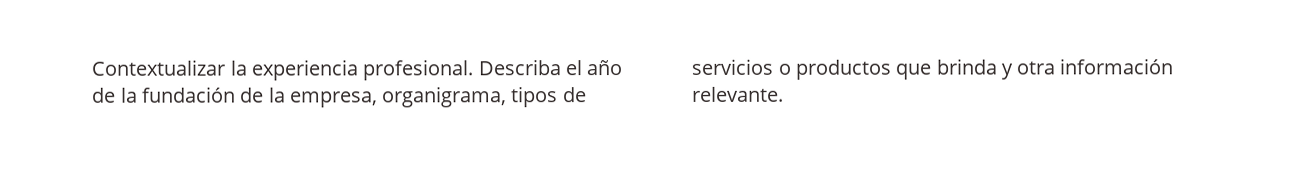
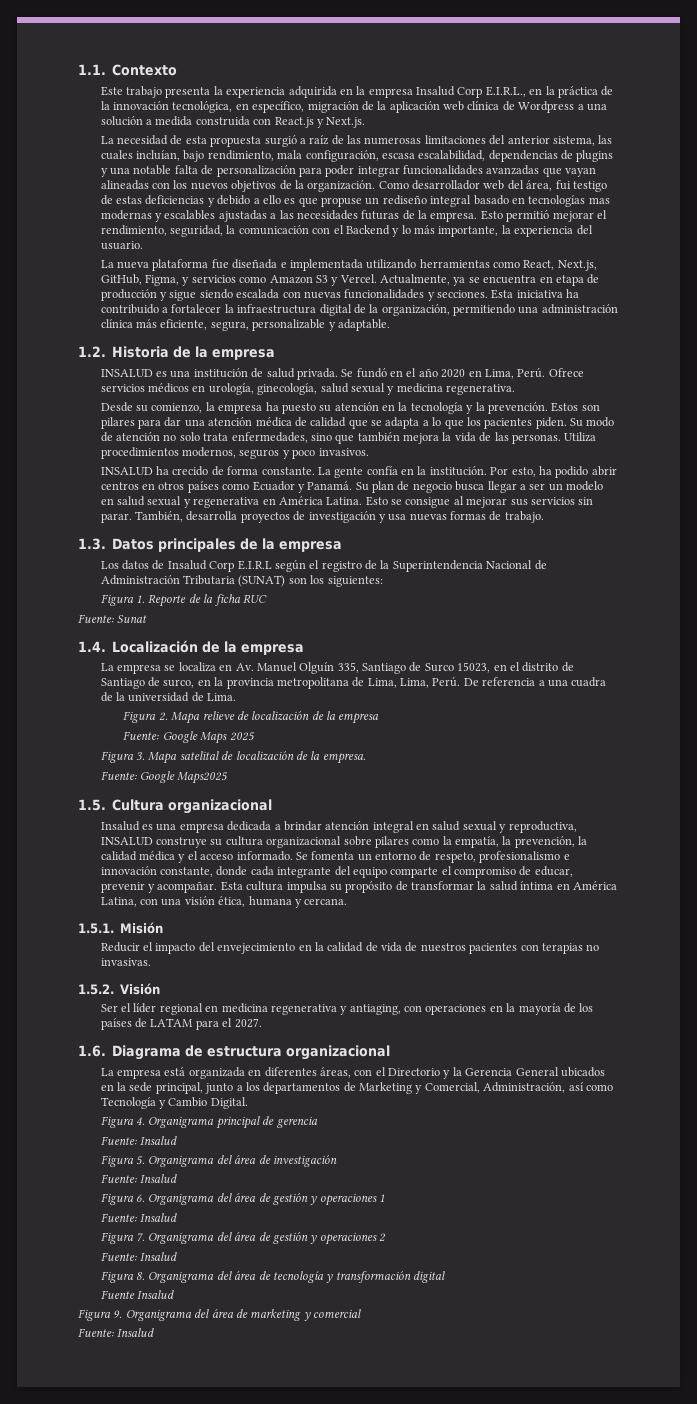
- Contextualizar la experiencia profesional. Describa el año de la fundación de la empresa, organigrama, tipos de servicios o productos que brinda y otra información relevante.
+ 1.1. Contexto
+ Este trabajo presenta la experiencia adquirida en la empresa Insalud Corp E.I.R.L., en la práctica de la innovación tecnológica, en específico, migración de la aplicación web clínica de Wordpress a una solución a medida construida con React.js y Next.js.
+ La necesidad de esta propuesta surgió a raíz de las numerosas limitaciones del anterior sistema, las cuales incluían, bajo rendimiento, mala configuración, escasa escalabilidad, dependencias de plugins y una notable falta de personalización para poder integrar funcionalidades avanzadas que vayan alineadas con los nuevos objetivos de la organización. Como desarrollador web del área, fui testigo de estas deficiencias y debido a ello es que propuse un rediseño integral basado en tecnologías mas modernas y escalables ajustadas a las necesidades futuras de la empresa. Esto permitió mejorar el rendimiento, seguridad, la comunicación con el Backend y lo más importante, la experiencia del usuario.
+ La nueva plataforma fue diseñada e implementada utilizando herramientas como React, Next.js, GitHub, Figma, y servicios como Amazon S3 y Vercel. Actualmente, ya se encuentra en etapa de producción y sigue siendo escalada con nuevas funcionalidades y secciones. Esta iniciativa ha contribuido a fortalecer la infraestructura digital de la organización, permitiendo una administración clínica más eficiente, segura, personalizable y adaptable.
+ 1.2. Historia de la empresa
+ INSALUD es una institución de salud privada. Se fundó en el año 2020 en Lima, Perú. Ofrece servicios médicos en urología, ginecología, salud sexual y medicina regenerativa.
+ Desde su comienzo, la empresa ha puesto su atención en la tecnología y la prevención. Estos son pilares para dar una atención médica de calidad que se adapta a lo que los pacientes piden. Su modo de atención no solo trata enfermedades, sino que también mejora la vida de las personas. Utiliza procedimientos modernos, seguros y poco invasivos.
+ INSALUD ha crecido de forma constante. La gente confía en la institución. Por esto, ha podido abrir centros en otros países como Ecuador y Panamá. Su plan de negocio busca llegar a ser un modelo en salud sexual y regenerativa en América Latina. Esto se consigue al mejorar sus servicios sin parar. También, desarrolla proyectos de investigación y usa nuevas formas de trabajo.
+ 1.3. Datos principales de la empresa
+ Los datos de Insalud Corp E.I.R.L según el registro de la Superintendencia Nacional de Administración Tributaria (SUNAT) son los siguientes:
+ Figura 1. Reporte de la ficha RUC
+ Fuente: Sunat
+ 1.4. Localización de la empresa
+ La empresa se localiza en Av. Manuel Olguín 335, Santiago de Surco 15023, en el distrito de Santiago de surco, en la provincia metropolitana de Lima, Lima, Perú. De referencia a una cuadra de la universidad de Lima.
+ Figura 2. Mapa relieve de localización de la empresa
+ Fuente: Google Maps 2025
+ Figura 3. Mapa satelital de localización de la empresa.
+ Fuente: Google Maps2025
+ 1.5. Cultura organizacional
+ Insalud es una empresa dedicada a brindar atención integral en salud sexual y reproductiva, INSALUD construye su cultura organizacional sobre pilares como la empatía, la prevención, la calidad médica y el acceso informado. Se fomenta un entorno de respeto, profesionalismo e innovación constante, donde cada integrante del equipo comparte el compromiso de educar, prevenir y acompañar. Esta cultura impulsa su propósito de transformar la salud íntima en América Latina, con una visión ética, humana y cercana.
+ 1.5.1. Misión
+ Reducir el impacto del envejecimiento en la calidad de vida de nuestros pacientes con terapias no invasivas.
+ 1.5.2. Visión
+ Ser el líder regional en medicina regenerativa y antiaging, con operaciones en la mayoría de los países de LATAM para el 2027.
+ 1.6. Diagrama de estructura organizacional
+ La empresa está organizada en diferentes áreas, con el Directorio y la Gerencia General ubicados en la sede principal, junto a los departamentos de Marketing y Comercial, Administración, así como Tecnología y Cambio Digital.
+ Figura 4. Organigrama principal de gerencia
+ Fuente: Insalud
+ Figura 5. Organigrama del área de investigación
+ Fuente: Insalud
+ Figura 6. Organigrama del área de gestión y operaciones 1
+ Fuente: Insalud
+ Figura 7. Organigrama del área de gestión y operaciones 2
+ Fuente: Insalud
+ Figura 8. Organigrama del área de tecnología y transformación digital
+ Fuente Insalud
+ Figura 9. Organigrama del área de marketing y comercial
+ Fuente: Insalud

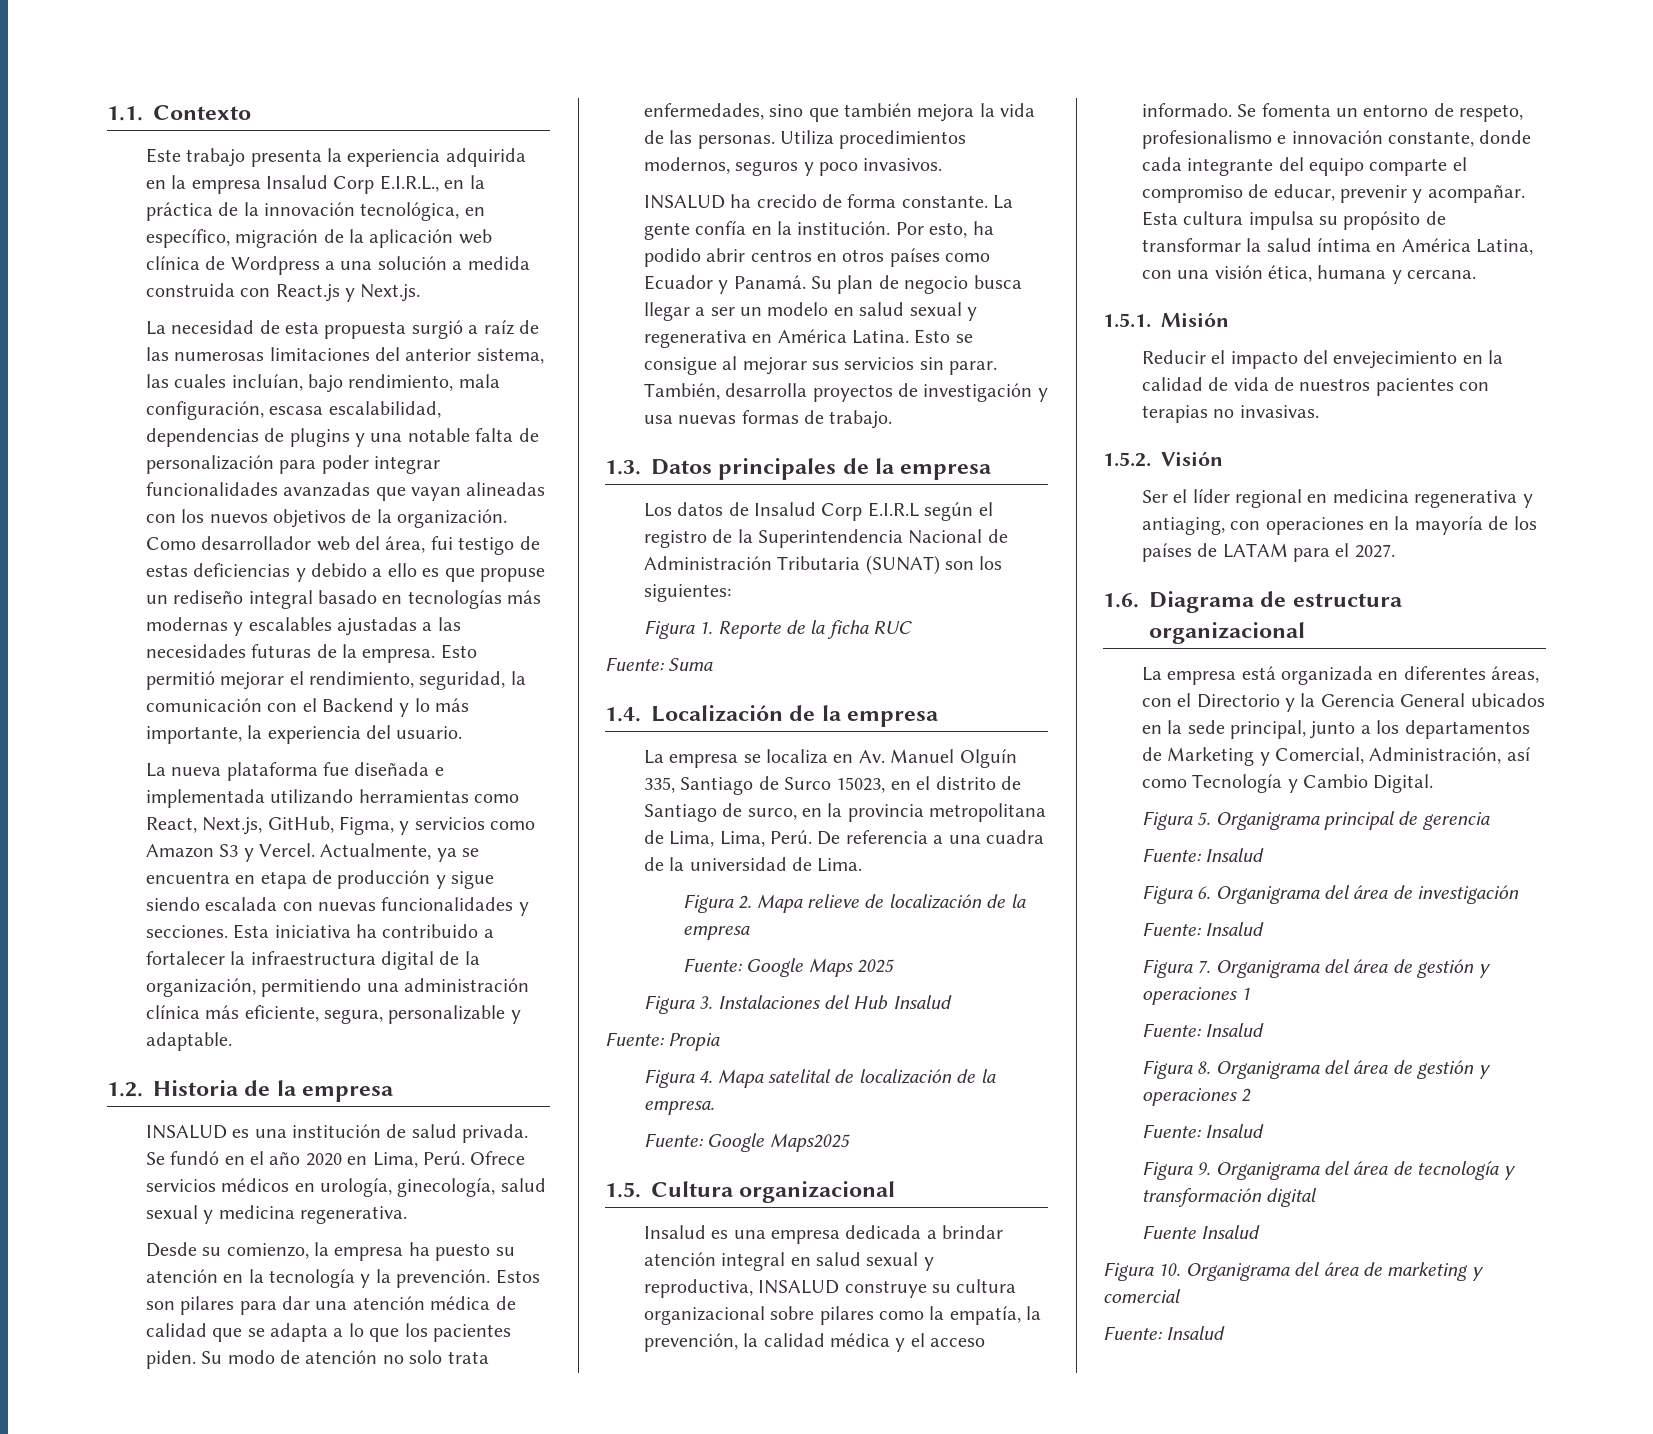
- Como desarrollador web del área, fui testigo de estas deficiencias y debido a ello es que propuse un rediseño integral basado en tecnologías mas modernas y escalables ajustadas a las necesidades futuras de la empresa.
+ Como desarrollador web del área, fui testigo de estas deficiencias y debido a ello es que propuse un rediseño integral basado en tecnologías más modernas y escalables ajustadas a las necesidades futuras de la empresa.
- Fuente: Sunat
+ Fuente: Suma
- Figura 3. Mapa satelital de localización de la empresa.
+ Figura 3. Instalaciones del Hub Insalud
+ Fuente: Propia
+ Figura 4. Mapa satelital de localización de la empresa.
- Figura 4. Organigrama principal de gerencia
+ Figura 5. Organigrama principal de gerencia
- Figura 5. Organigrama del área de investigación
+ Figura 6. Organigrama del área de investigación
- Figura 6. Organigrama del área de gestión y operaciones 1
+ Figura 7. Organigrama del área de gestión y operaciones 1
- Figura 7. Organigrama del área de gestión y operaciones 2
+ Figura 8. Organigrama del área de gestión y operaciones 2
- Figura 8. Organigrama del área de tecnología y transformación digital
+ Figura 9. Organigrama del área de tecnología y transformación digital
- Figura 9. Organigrama del área de marketing y comercial
+ Figura 10. Organigrama del área de marketing y comercial

